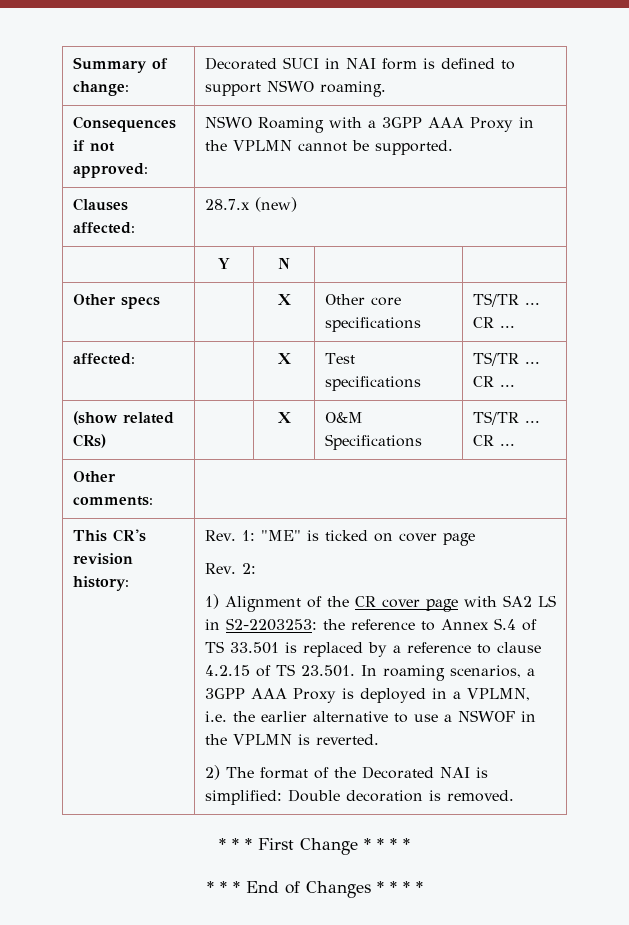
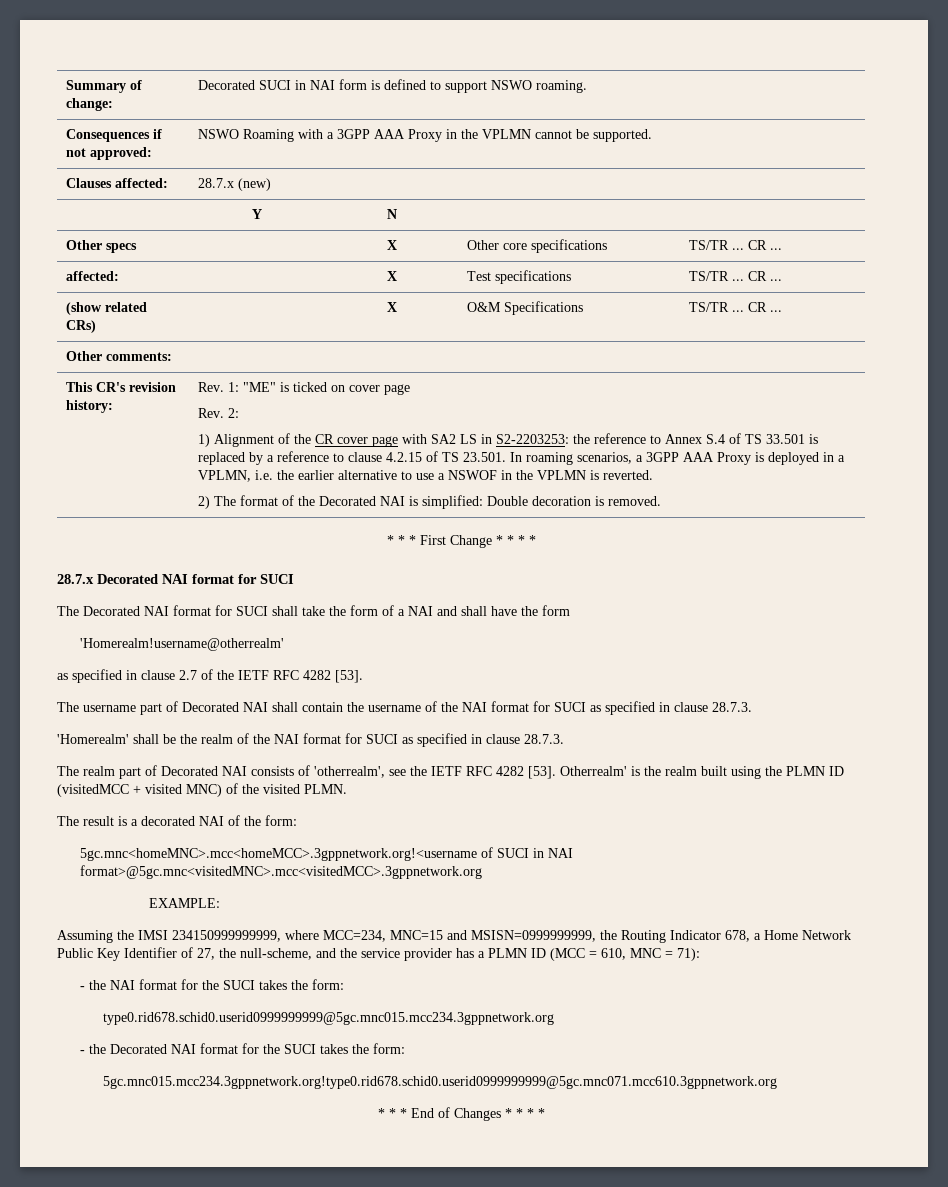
+ 28.7.x Decorated NAI format for SUCI
+ The Decorated NAI format for SUCI shall take the form of a NAI and shall have the form
+ 'Homerealm!username@otherrealm'
+ as specified in clause 2.7 of the IETF RFC 4282 [53].
+ The username part of Decorated NAI shall contain the username of the NAI format for SUCI as specified in clause 28.7.3.
+ 'Homerealm' shall be the realm of the NAI format for SUCI as specified in clause 28.7.3.
+ The realm part of Decorated NAI consists of 'otherrealm', see the IETF RFC 4282 [53]. Otherrealm' is the realm built using the PLMN ID (visitedMCC + visited MNC) of the visited PLMN.
+ The result is a decorated NAI of the form:
+ 5gc.mnc<homeMNC>.mcc<homeMCC>.3gppnetwork.org!<username of SUCI in NAI format>@5gc.mnc<visitedMNC>.mcc<visitedMCC>.3gppnetwork.org
+ EXAMPLE:
+ Assuming the IMSI 234150999999999, where MCC=234, MNC=15 and MSISN=0999999999, the Routing Indicator 678, a Home Network Public Key Identifier of 27, the null-scheme, and the service provider has a PLMN ID (MCC = 610, MNC = 71):
+ - the NAI format for the SUCI takes the form:
+ type0.rid678.schid0.userid0999999999@5gc.mnc015.mcc234.3gppnetwork.org
+ - the Decorated NAI format for the SUCI takes the form:
+ 5gc.mnc015.mcc234.3gppnetwork.org!type0.rid678.schid0.userid0999999999@5gc.mnc071.mcc610.3gppnetwork.org

